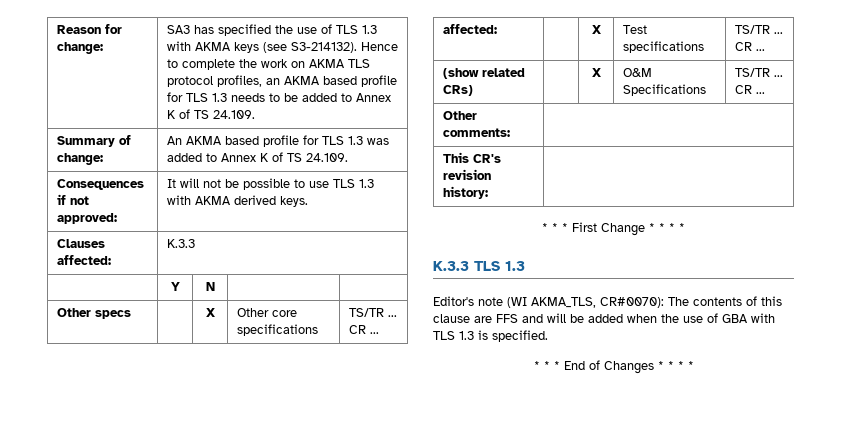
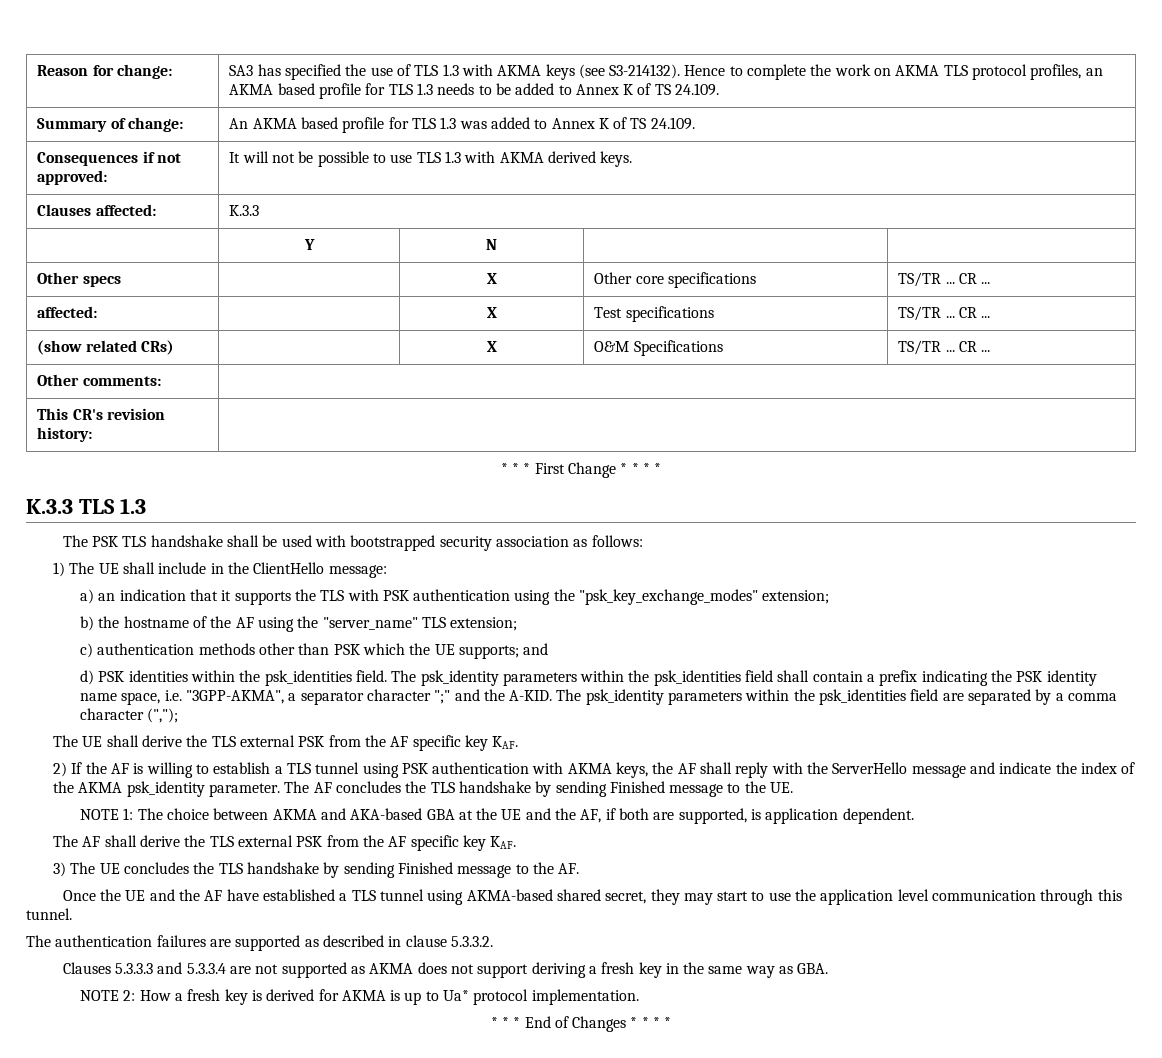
- Editor's note (WI AKMA_TLS, CR#0070): The contents of this clause are FFS and will be added when the use of GBA with TLS 1.3 is specified.
+ The PSK TLS handshake shall be used with bootstrapped security association as follows:
+ 1) The UE shall include in the ClientHello message:
+ a) an indication that it supports the TLS with PSK authentication using the "psk_key_exchange_modes" extension;
+ b) the hostname of the AF using the "server_name" TLS extension;
+ c) authentication methods other than PSK which the UE supports; and
+ d) PSK identities within the psk_identities field. The psk_identity parameters within the psk_identities field shall contain a prefix indicating the PSK identity name space, i.e. "3GPP-AKMA", a separator character ";" and the A-KID. The psk_identity parameters within the psk_identities field are separated by a comma character (",");
+ The UE shall derive the TLS external PSK from the AF specific key KAF.
+ 2) If the AF is willing to establish a TLS tunnel using PSK authentication with AKMA keys, the AF shall reply with the ServerHello message and indicate the index of the AKMA psk_identity parameter. The AF concludes the TLS handshake by sending Finished message to the UE.
+ NOTE 1: The choice between AKMA and AKA-based GBA at the UE and the AF, if both are supported, is application dependent.
+ The AF shall derive the TLS external PSK from the AF specific key KAF.
+ 3) The UE concludes the TLS handshake by sending Finished message to the AF.
+ Once the UE and the AF have established a TLS tunnel using AKMA-based shared secret, they may start to use the application level communication through this tunnel.
+ The authentication failures are supported as described in clause 5.3.3.2.
+ Clauses 5.3.3.3 and 5.3.3.4 are not supported as AKMA does not support deriving a fresh key in the same way as GBA.
+ NOTE 2: How a fresh key is derived for AKMA is up to Ua* protocol implementation.

